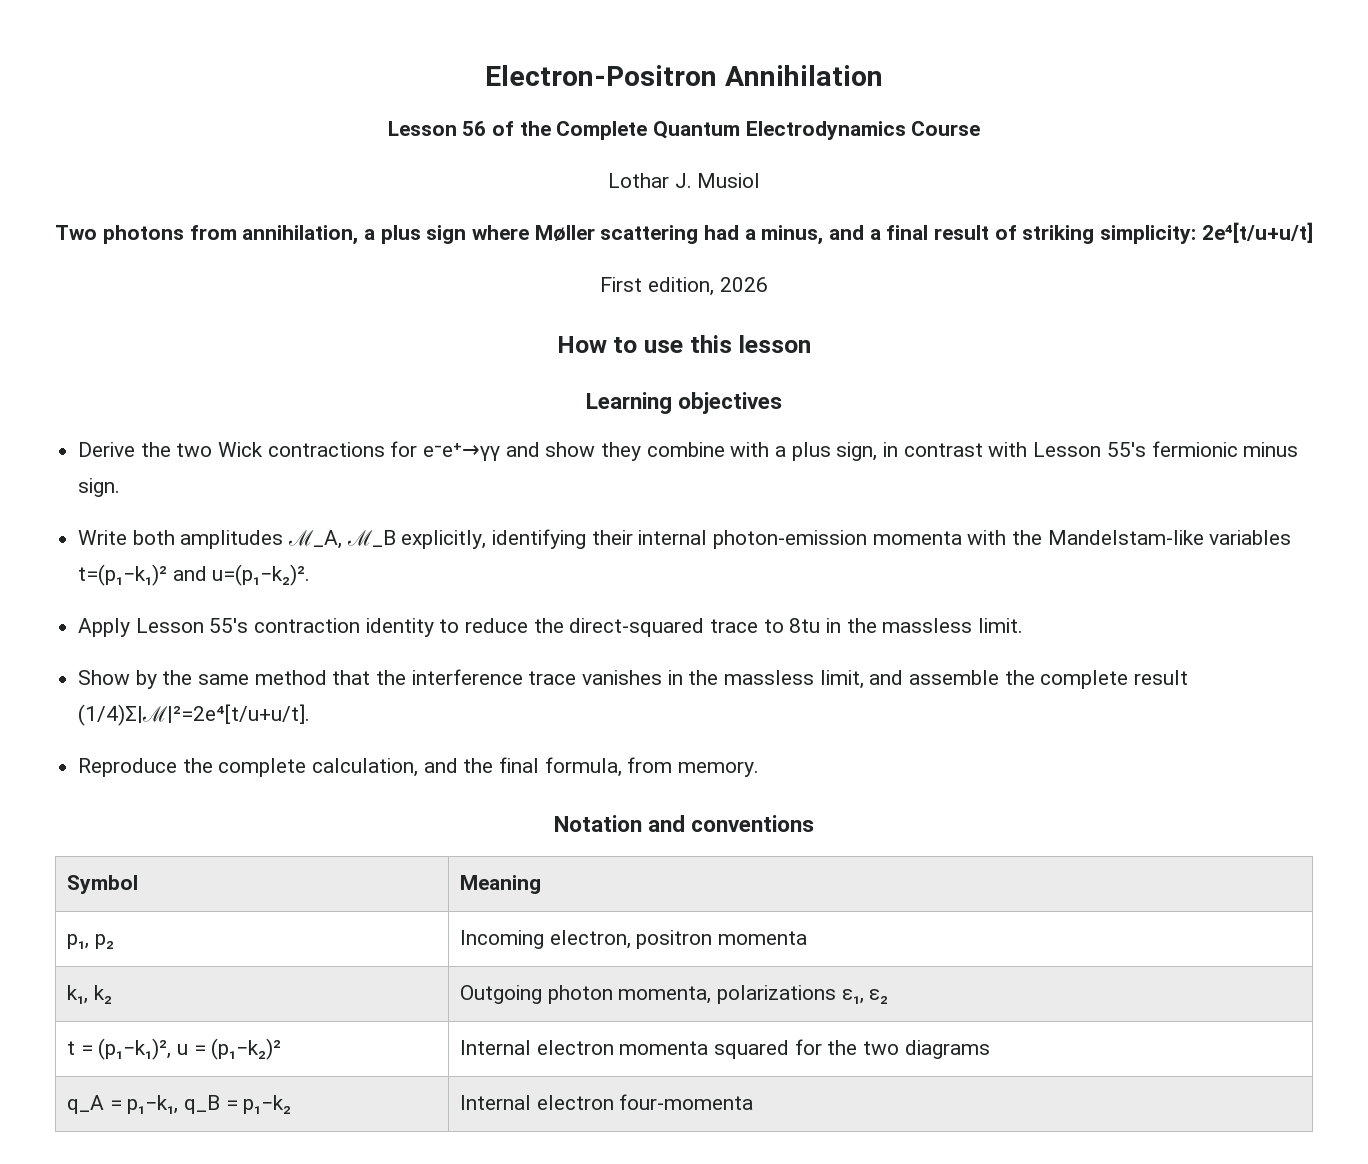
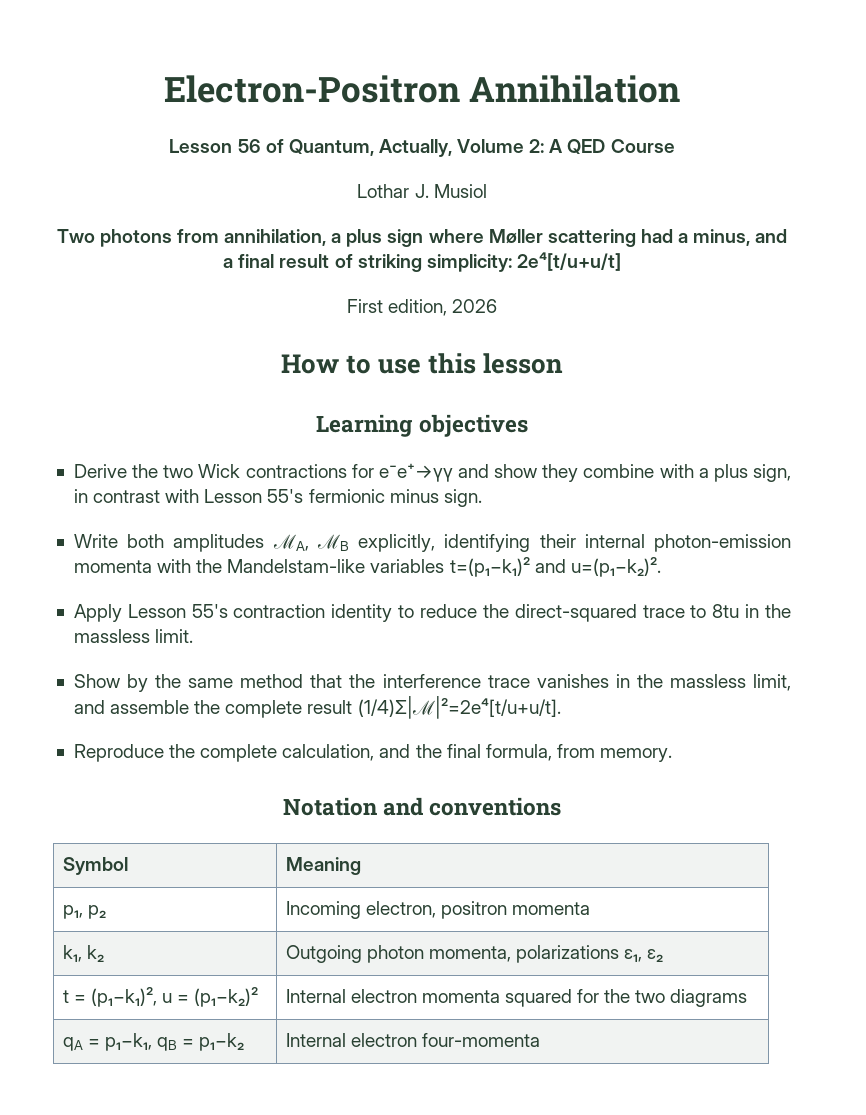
- Lesson 56 of the Complete Quantum Electrodynamics Course
+ Lesson 56 of Quantum, Actually, Volume 2: A QED Course
- Write both amplitudes ℳ_A, ℳ_B explicitly, identifying their internal photon-emission momenta with the Mandelstam-like variables t=(p₁−k₁)² and u=(p₁−k₂)².
+ Write both amplitudes ℳA, ℳB explicitly, identifying their internal photon-emission momenta with the Mandelstam-like variables t=(p₁−k₁)² and u=(p₁−k₂)².
- q_A = p₁−k₁, q_B = p₁−k₂ | Internal electron four-momenta
+ qA = p₁−k₁, qB = p₁−k₂ | Internal electron four-momenta

